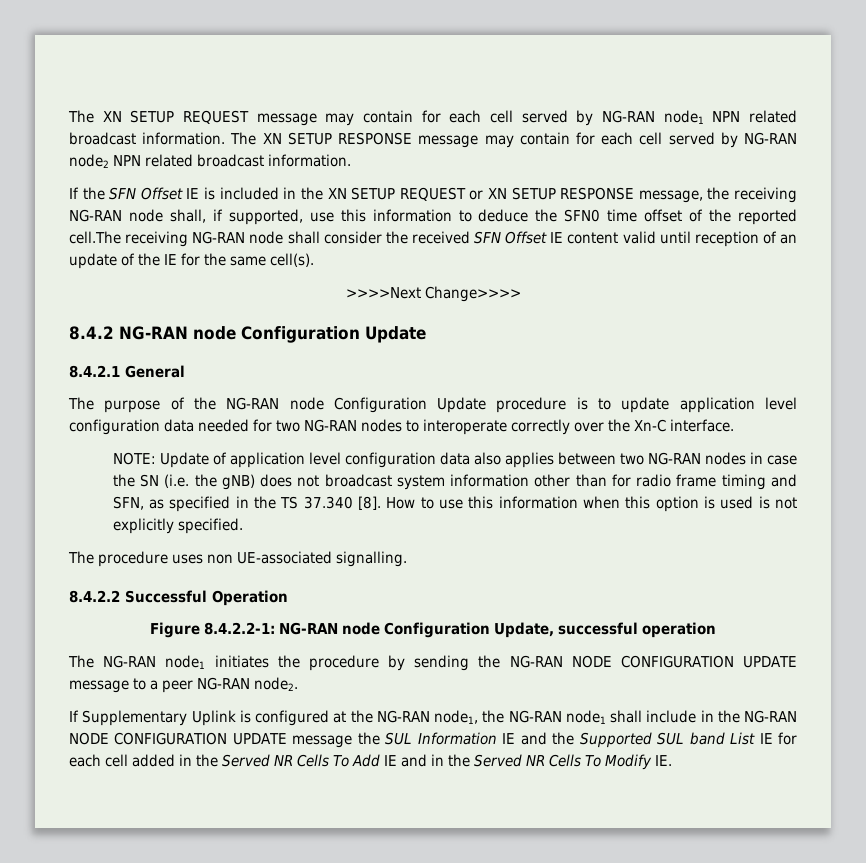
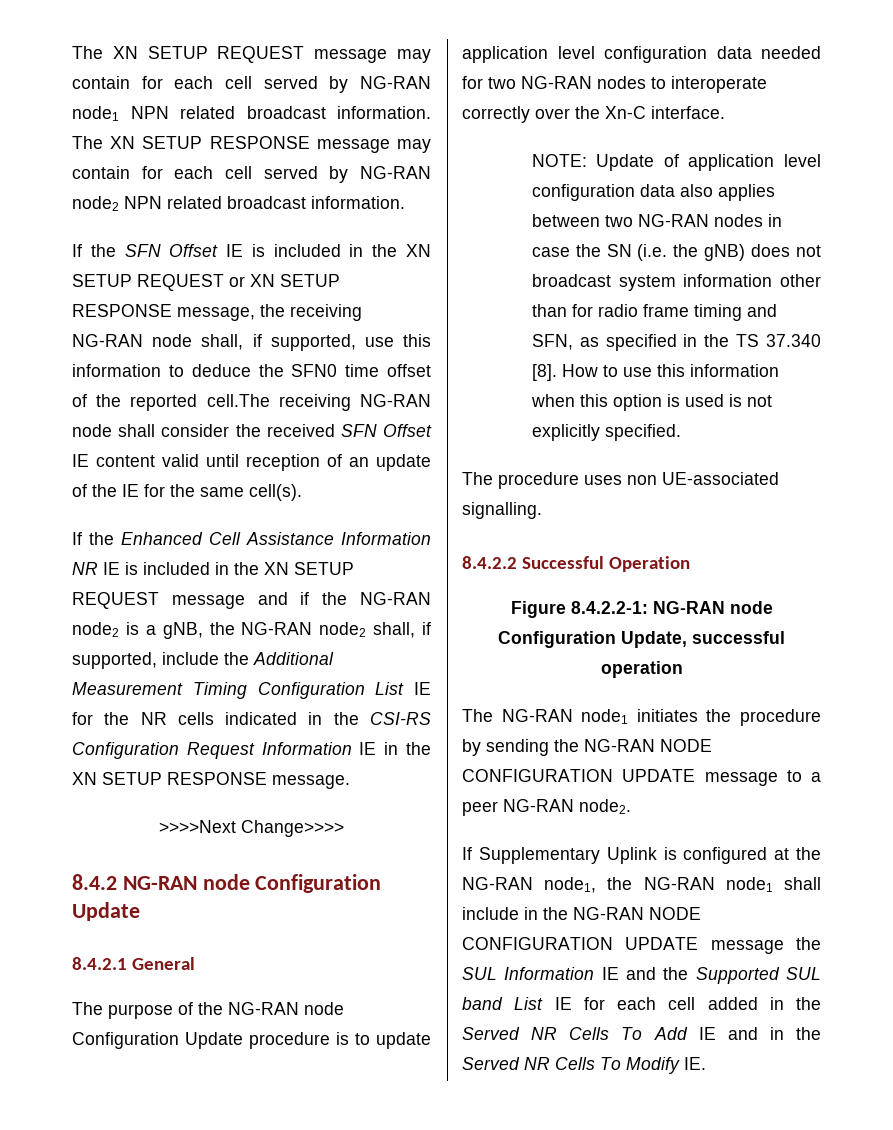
+ If the Enhanced Cell Assistance Information NR IE is included in the XN SETUP REQUEST message and if the NG-RAN node2 is a gNB, the NG-RAN node2 shall, if supported, include the Additional Measurement Timing Configuration List IE for the NR cells indicated in the CSI-RS Configuration Request Information IE in the XN SETUP RESPONSE message.

